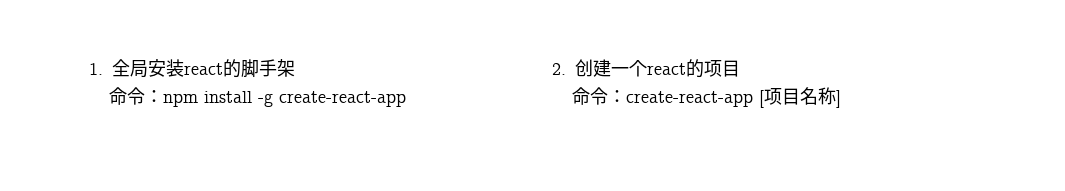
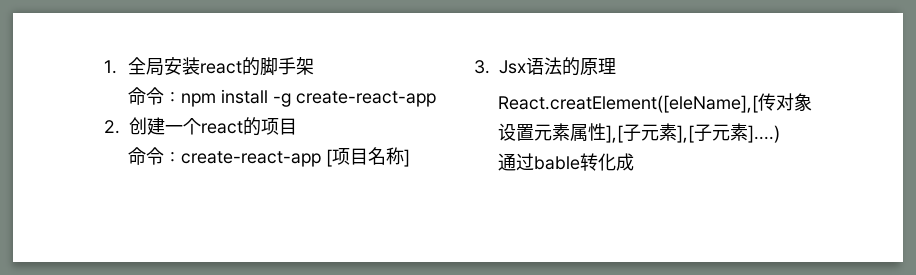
+ 3. Jsx语法的原理
+ React.creatElement([eleName],[传对象设置元素属性],[子元素],[子元素]....)
+ 通过bable转化成

